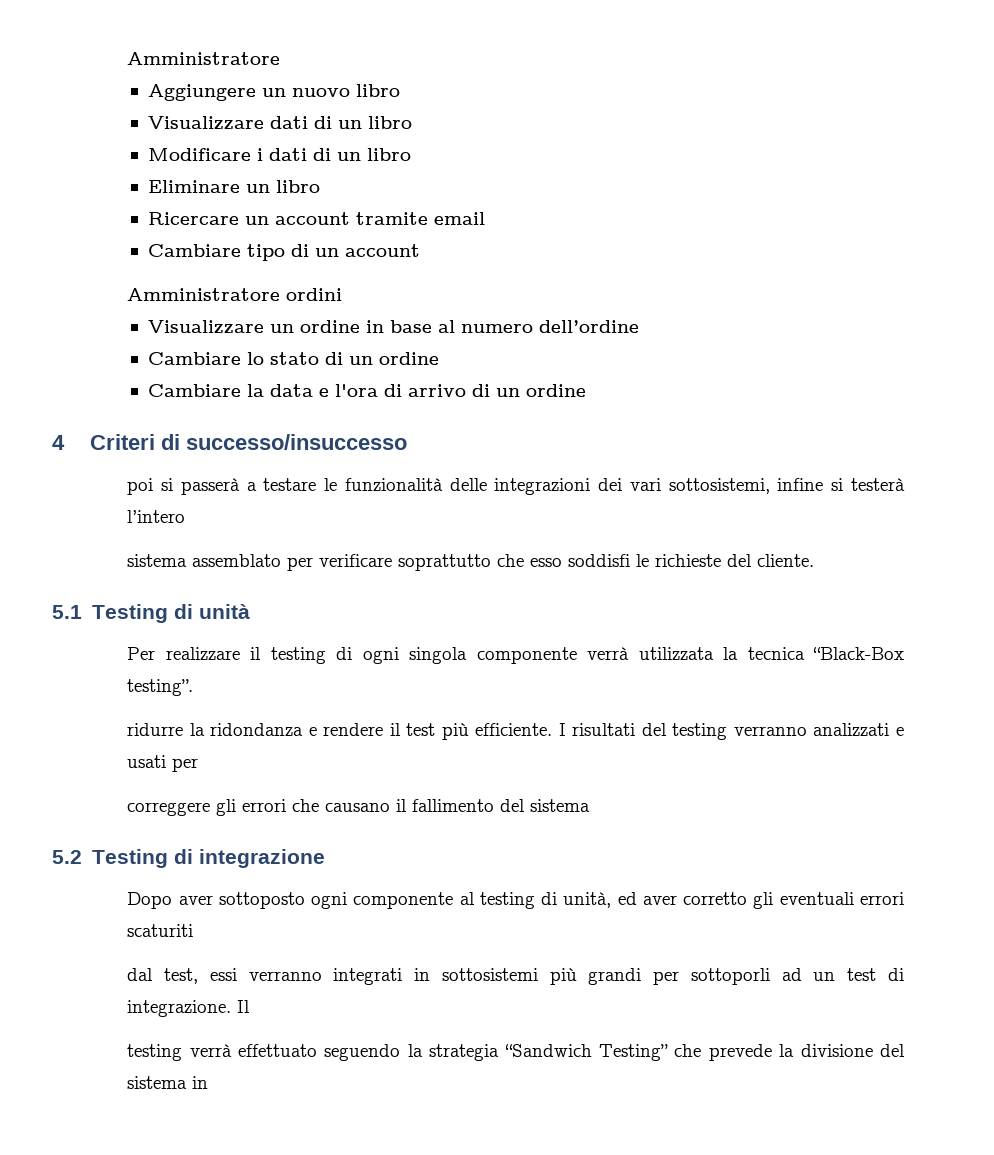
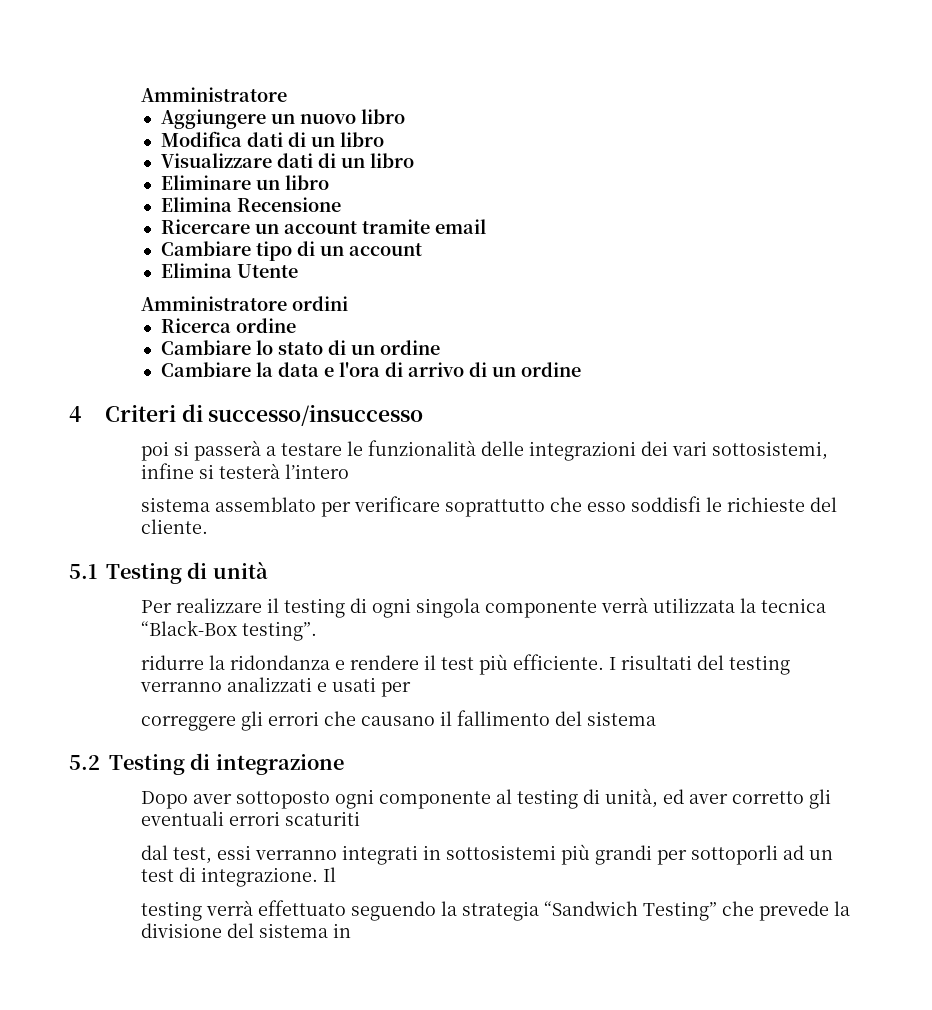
+ Modifica dati di un libro
- Modificare i dati di un libro
  Eliminare un libro
+ Elimina Recensione
+ Elimina Utente
- Visualizzare un ordine in base al numero dell’ordine
+ Ricerca ordine

